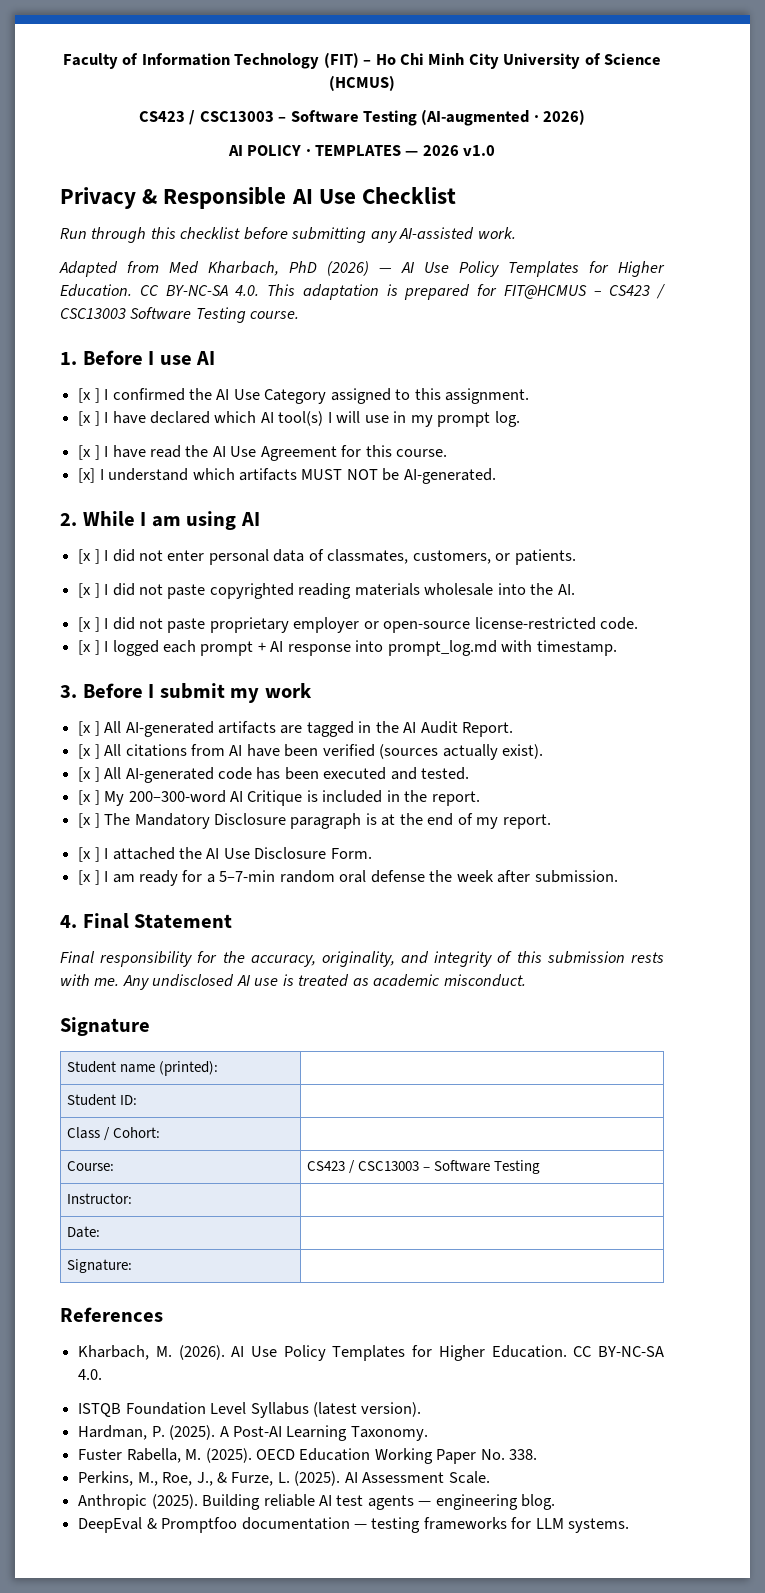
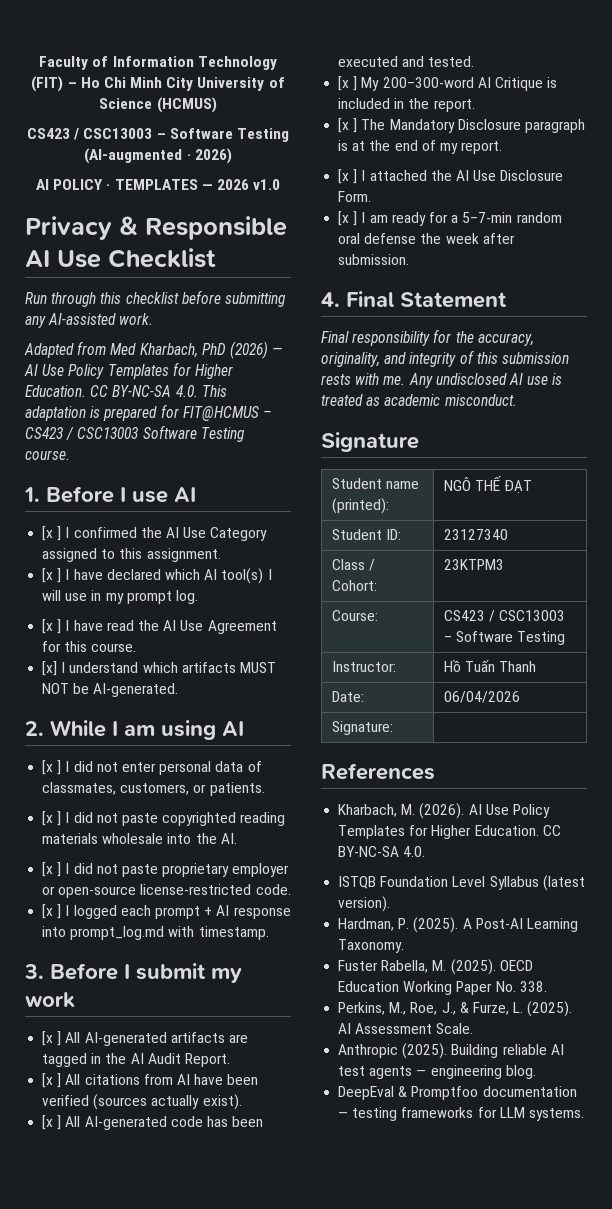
- Student name (printed): |
+ Student name (printed): | NGÔ THẾ ĐẠT
- Student ID: |
+ Student ID: | 23127340
- Class / Cohort: |
+ Class / Cohort: | 23KTPM3
- Instructor: |
+ Instructor: | Hồ Tuấn Thanh
- Date: |
+ Date: | 06/04/2026

